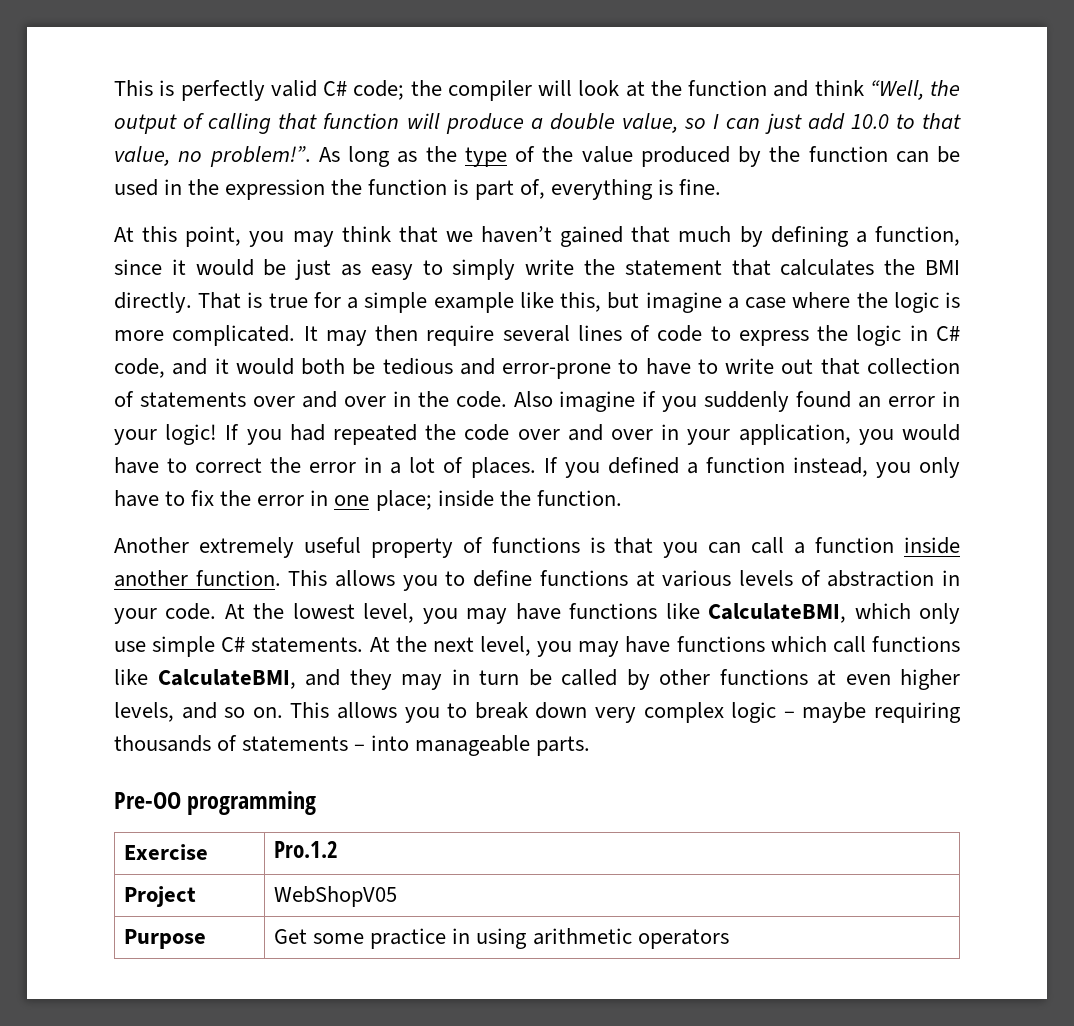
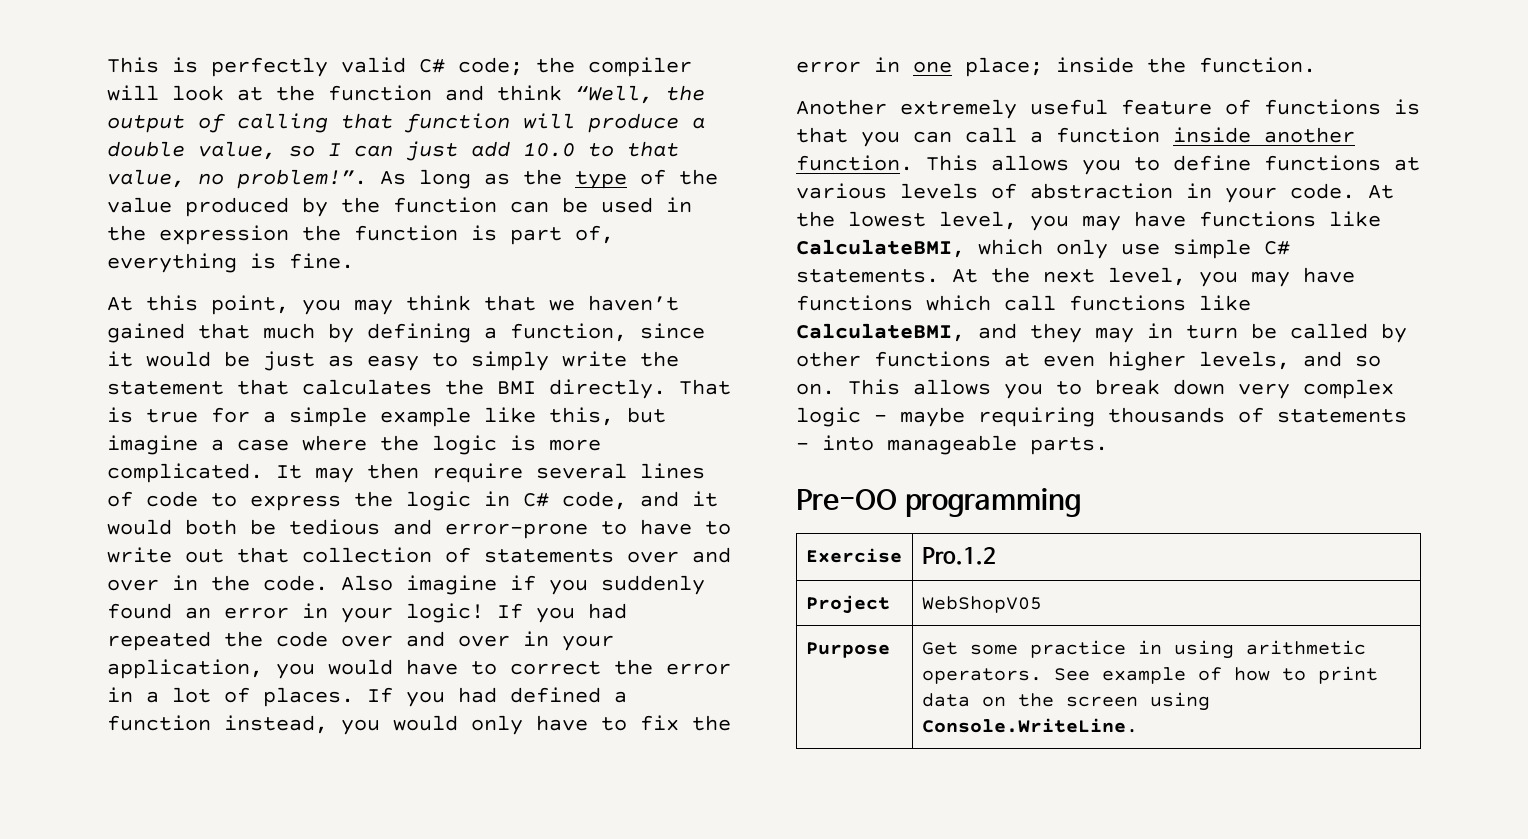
- If you defined a function instead, you only have to fix the error in one place; inside the function.
+ If you had defined a function instead, you would only have to fix the error in one place; inside the function.
- Another extremely useful property of functions is that you can call a function inside another function.
+ Another extremely useful feature of functions is that you can call a function inside another function.
- Purpose | Get some practice in using arithmetic operators
+ Purpose | Get some practice in using arithmetic operators. See example of how to print data on the screen using Console.WriteLine.

